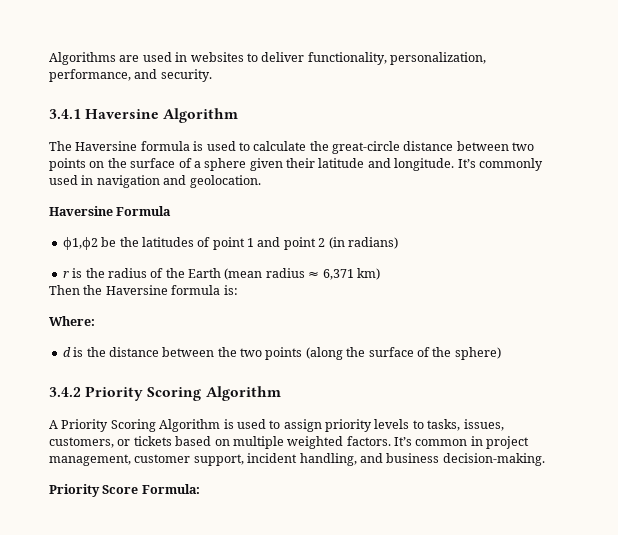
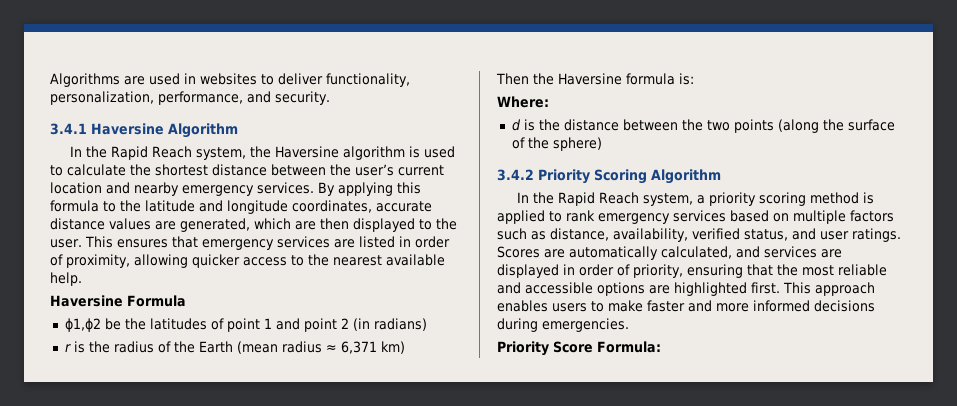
- The Haversine formula is used to calculate the great-circle distance between two points on the surface of a sphere given their latitude and longitude. It’s commonly used in navigation and geolocation.
+ In the Rapid Reach system, the Haversine algorithm is used to calculate the shortest distance between the user’s current location and nearby emergency services. By applying this formula to the latitude and longitude coordinates, accurate distance values are generated, which are then displayed to the user. This ensures that emergency services are listed in order of proximity, allowing quicker access to the nearest available help.
- A Priority Scoring Algorithm is used to assign priority levels to tasks, issues, customers, or tickets based on multiple weighted factors. It’s common in project management, customer support, incident handling, and business decision-making.
+ In the Rapid Reach system, a priority scoring method is applied to rank emergency services based on multiple factors such as distance, availability, verified status, and user ratings. Scores are automatically calculated, and services are displayed in order of priority, ensuring that the most reliable and accessible options are highlighted first. This approach enables users to make faster and more informed decisions during emergencies.

